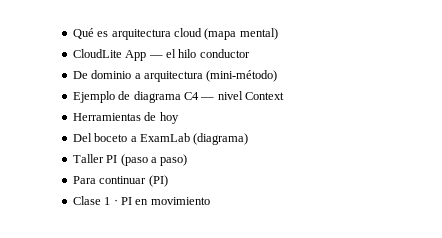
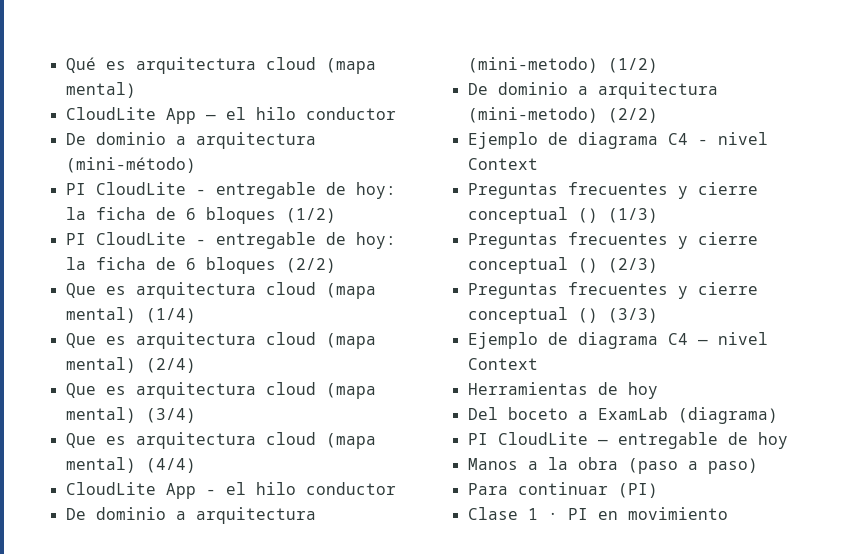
+ PI CloudLite - entregable de hoy: la ficha de 6 bloques (1/2)
+ PI CloudLite - entregable de hoy: la ficha de 6 bloques (2/2)
+ Que es arquitectura cloud (mapa mental) (1/4)
+ Que es arquitectura cloud (mapa mental) (2/4)
+ Que es arquitectura cloud (mapa mental) (3/4)
+ Que es arquitectura cloud (mapa mental) (4/4)
+ CloudLite App - el hilo conductor
+ De dominio a arquitectura (mini-metodo) (1/2)
+ De dominio a arquitectura (mini-metodo) (2/2)
+ Ejemplo de diagrama C4 - nivel Context
+ Preguntas frecuentes y cierre conceptual () (1/3)
+ Preguntas frecuentes y cierre conceptual () (2/3)
+ Preguntas frecuentes y cierre conceptual () (3/3)
- Taller PI (paso a paso)
+ PI CloudLite — entregable de hoy
+ Manos a la obra (paso a paso)

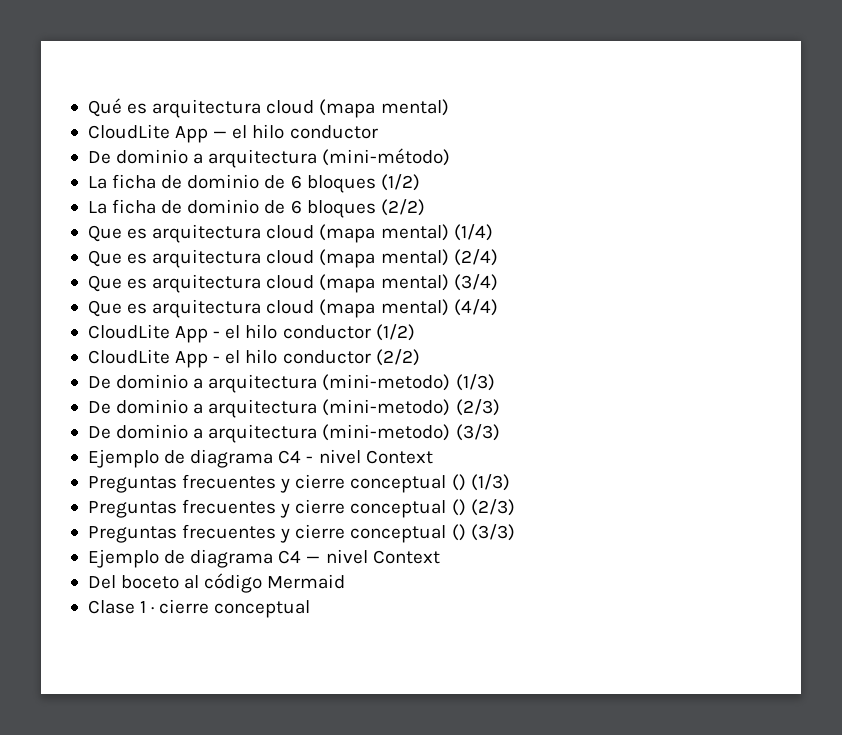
- PI CloudLite - entregable de hoy: la ficha de 6 bloques (1/2)
- PI CloudLite - entregable de hoy: la ficha de 6 bloques (2/2)
+ La ficha de dominio de 6 bloques (1/2)
+ La ficha de dominio de 6 bloques (2/2)
- CloudLite App - el hilo conductor
- De dominio a arquitectura (mini-metodo) (1/2)
- De dominio a arquitectura (mini-metodo) (2/2)
+ CloudLite App - el hilo conductor (1/2)
+ CloudLite App - el hilo conductor (2/2)
+ De dominio a arquitectura (mini-metodo) (1/3)
+ De dominio a arquitectura (mini-metodo) (2/3)
+ De dominio a arquitectura (mini-metodo) (3/3)
- Herramientas de hoy
- Del boceto a ExamLab (diagrama)
- PI CloudLite — entregable de hoy
- Manos a la obra (paso a paso)
- Para continuar (PI)
+ Del boceto al código Mermaid
- Clase 1 · PI en movimiento
+ Clase 1 · cierre conceptual

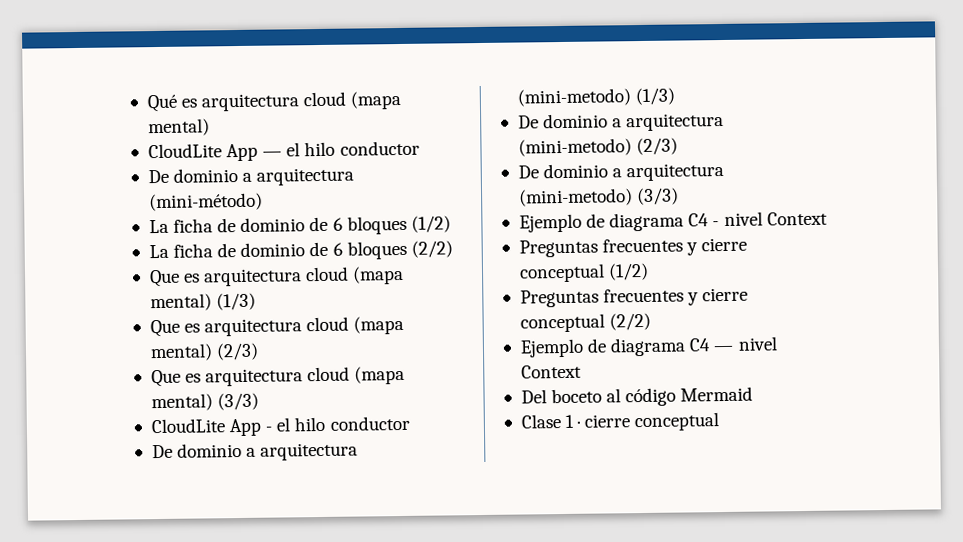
- Que es arquitectura cloud (mapa mental) (1/4)
- Que es arquitectura cloud (mapa mental) (2/4)
- Que es arquitectura cloud (mapa mental) (3/4)
- Que es arquitectura cloud (mapa mental) (4/4)
- CloudLite App - el hilo conductor (1/2)
- CloudLite App - el hilo conductor (2/2)
+ Que es arquitectura cloud (mapa mental) (1/3)
+ Que es arquitectura cloud (mapa mental) (2/3)
+ Que es arquitectura cloud (mapa mental) (3/3)
+ CloudLite App - el hilo conductor
- Preguntas frecuentes y cierre conceptual () (1/3)
- Preguntas frecuentes y cierre conceptual () (2/3)
- Preguntas frecuentes y cierre conceptual () (3/3)
+ Preguntas frecuentes y cierre conceptual (1/2)
+ Preguntas frecuentes y cierre conceptual (2/2)

